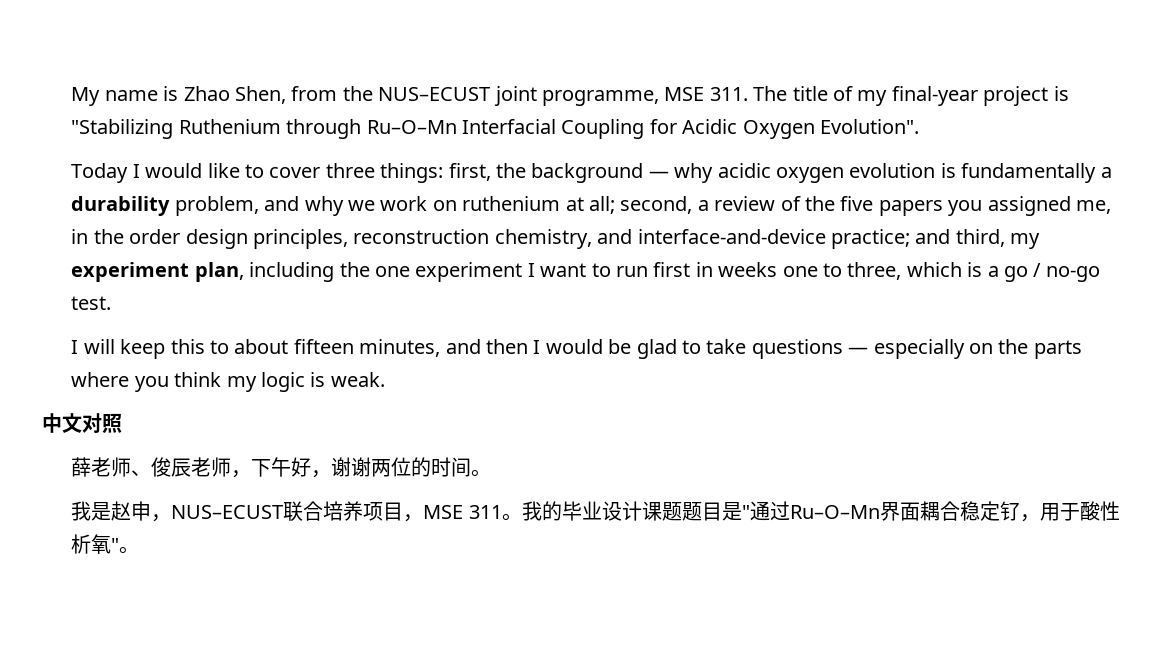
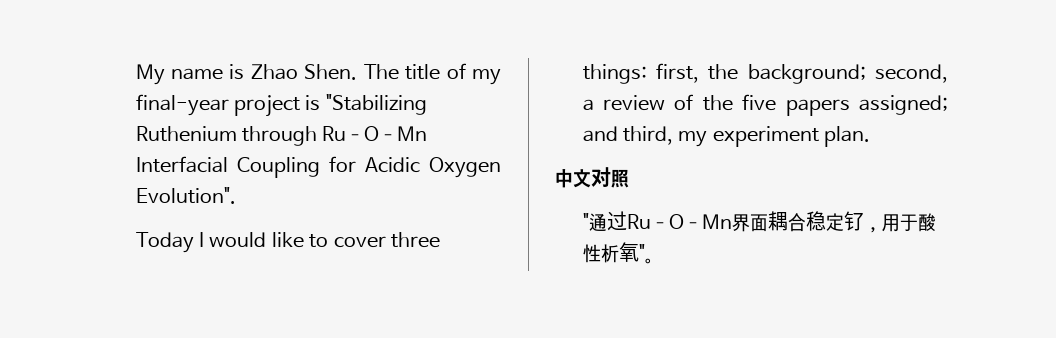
- My name is Zhao Shen, from the NUS–ECUST joint programme, MSE 311. The title of my final-year project is "Stabilizing Ruthenium through Ru–O–Mn Interfacial Coupling for Acidic Oxygen Evolution".
+ My name is Zhao Shen. The title of my final-year project is "Stabilizing Ruthenium through Ru–O–Mn Interfacial Coupling for Acidic Oxygen Evolution".
- Today I would like to cover three things: first, the background — why acidic oxygen evolution is fundamentally a durability problem, and why we work on ruthenium at all; second, a review of the five papers you assigned me, in the order design principles, reconstruction chemistry, and interface-and-device practice; and third, my experiment plan, including the one experiment I want to run first in weeks one to three, which is a go / no-go test.
- I will keep this to about fifteen minutes, and then I would be glad to take questions — especially on the parts where you think my logic is weak.
+ Today I would like to cover three things: first, the background; second, a review of the five papers assigned; and third, my experiment plan.
  中文对照
- 薛老师、俊辰老师，下午好，谢谢两位的时间。
- 我是赵申，NUS–ECUST联合培养项目，MSE 311。我的毕业设计课题题目是"通过Ru–O–Mn界面耦合稳定钌，用于酸性析氧"。
+ "通过Ru–O–Mn界面耦合稳定钌，用于酸性析氧"。

